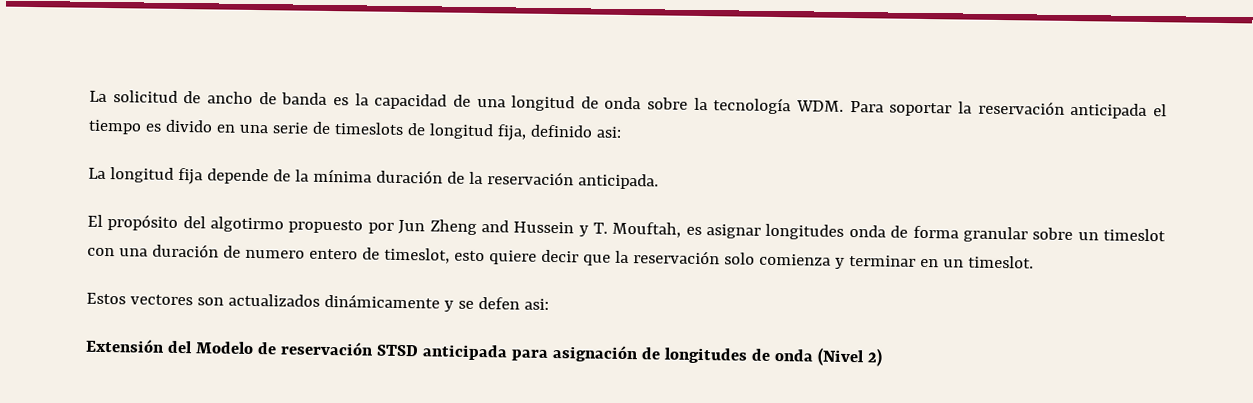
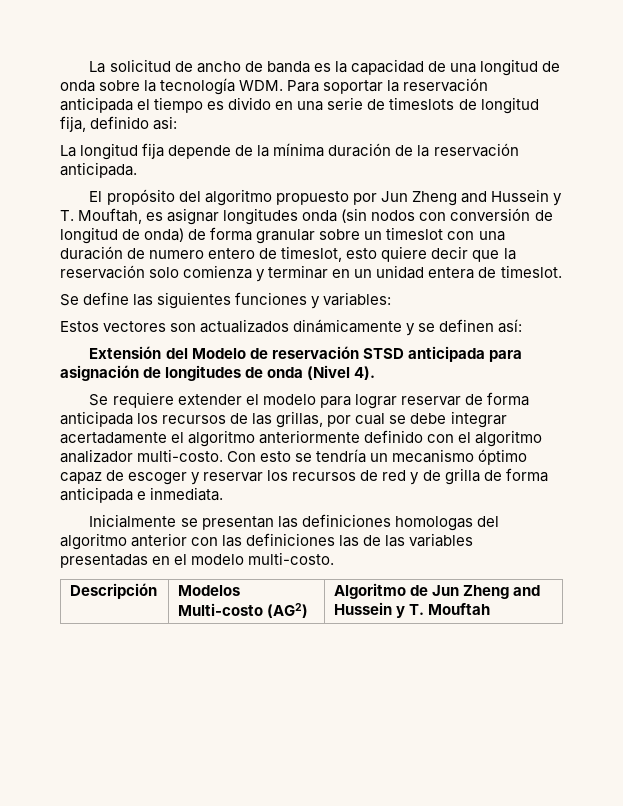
- El propósito del algotirmo propuesto por Jun Zheng and Hussein y T. Mouftah, es asignar longitudes onda de forma granular sobre un timeslot con una duración de numero entero de timeslot, esto quiere decir que la reservación solo comienza y terminar en un timeslot.
+ El propósito del algoritmo propuesto por Jun Zheng and Hussein y T. Mouftah, es asignar longitudes onda (sin nodos con conversión de longitud de onda) de forma granular sobre un timeslot con una duración de numero entero de timeslot, esto quiere decir que la reservación solo comienza y terminar en un unidad entera de timeslot.
+ Se define las siguientes funciones y variables:
- Estos vectores son actualizados dinámicamente y se defen asi:
+ Estos vectores son actualizados dinámicamente y se definen así:
- Extensión del Modelo de reservación STSD anticipada para asignación de longitudes de onda (Nivel 2)
+ Extensión del Modelo de reservación STSD anticipada para asignación de longitudes de onda (Nivel 4).
+ Se requiere extender el modelo para lograr reservar de forma anticipada los recursos de las grillas, por cual se debe integrar acertadamente el algoritmo anteriormente definido con el algoritmo analizador multi-costo. Con esto se tendría un mecanismo óptimo capaz de escoger y reservar los recursos de red y de grilla de forma anticipada e inmediata.
+ Inicialmente se presentan las definiciones homologas del algoritmo anterior con las definiciones las de las variables presentadas en el modelo multi-costo.
+ Descripción | Modelos Multi-costo (AG2) | Algoritmo de Jun Zheng and Hussein y T. Mouftah

